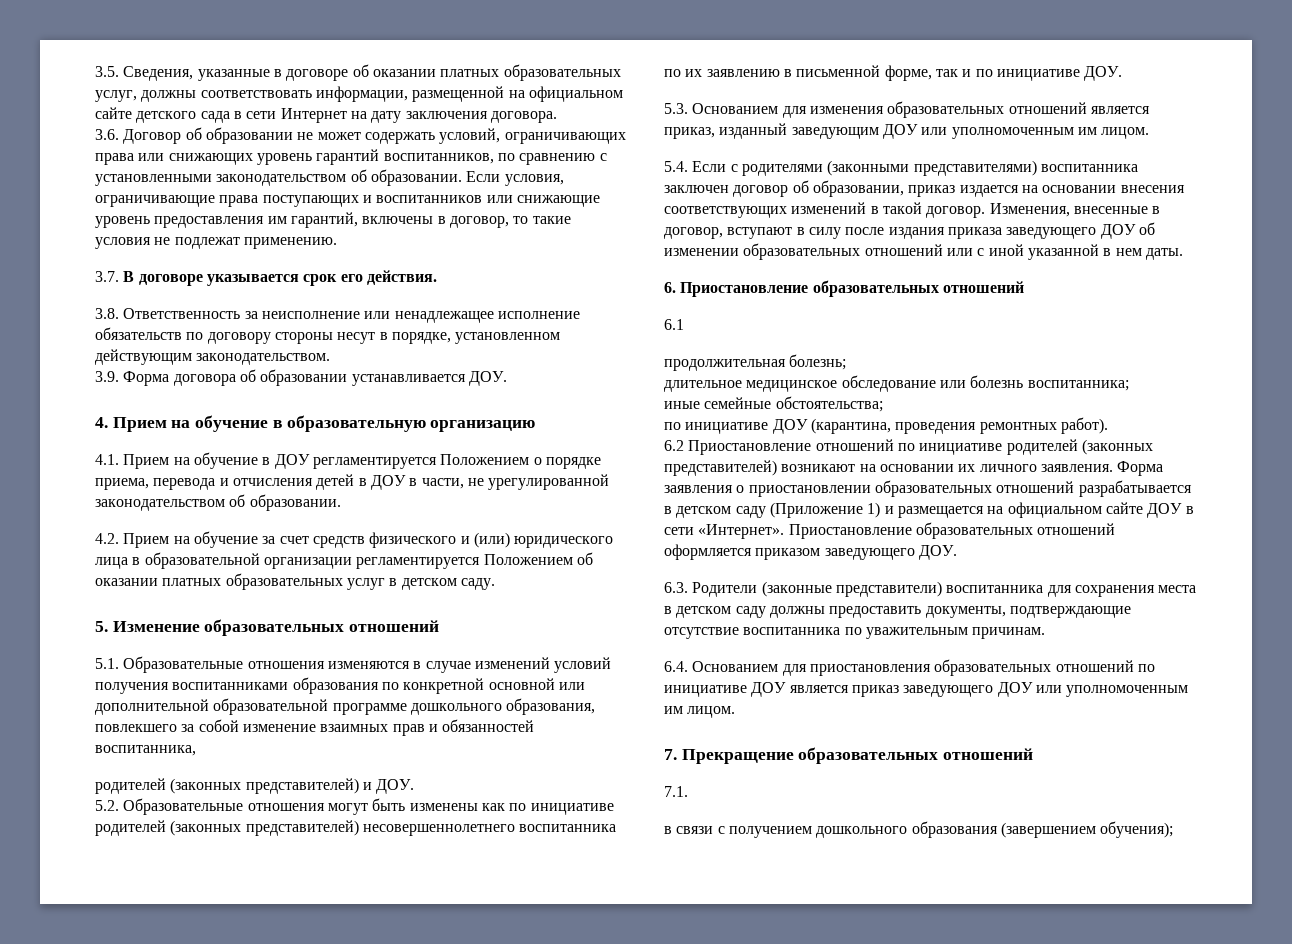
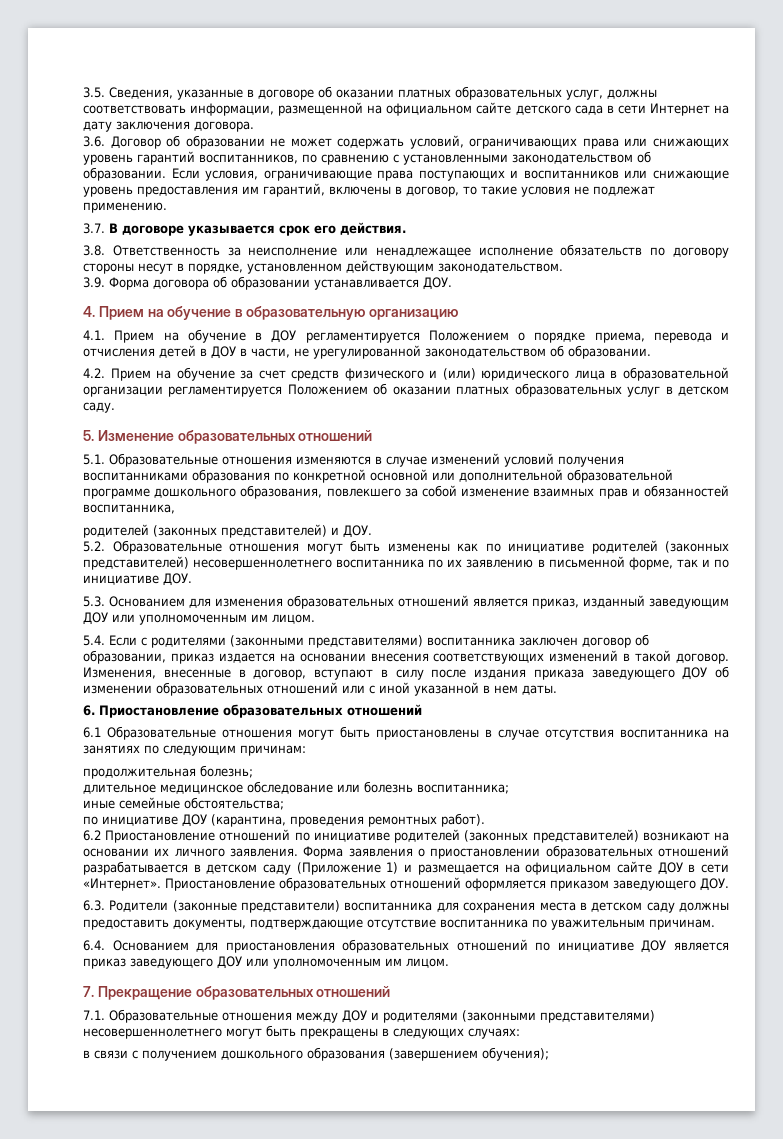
- 6.1
+ 6.1 Образовательные отношения могут быть приостановлены в случае отсутствия воспитанника на занятиях по следующим причинам:
- 7.1.
+ 7.1. Образовательные отношения между ДОУ и родителями (законными представителями) несовершеннолетнего могут быть прекращены в следующих случаях:

